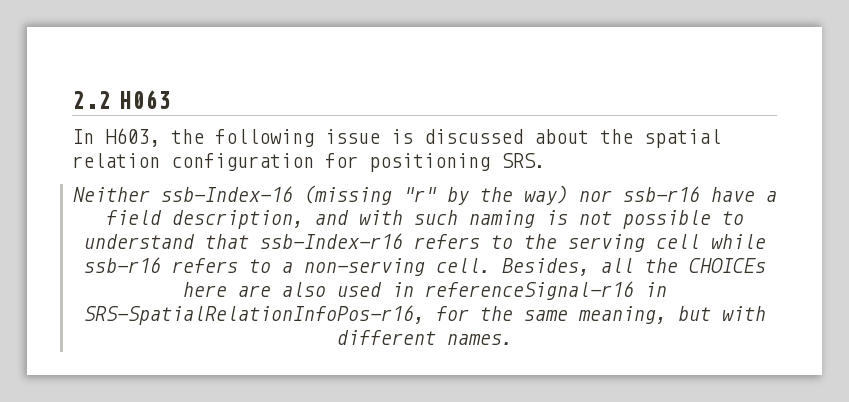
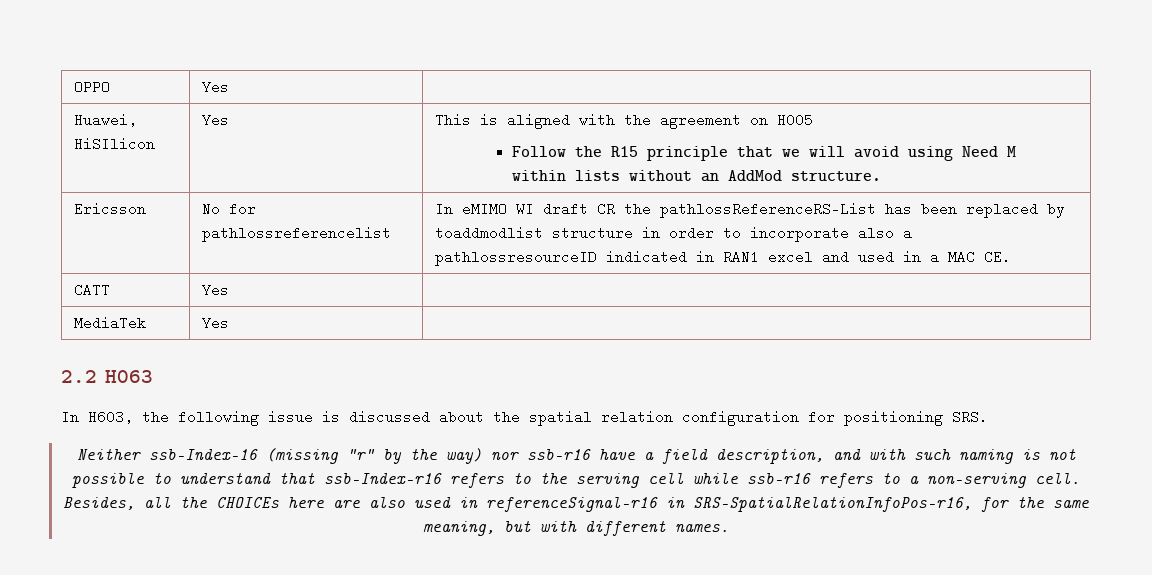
+ OPPO | Yes |
+ Huawei, HiSIlicon | Yes | This is aligned with the agreement on H005
+ Follow the R15 principle that we will avoid using Need M within lists without an AddMod structure.
+ Ericsson | No for pathlossreferencelist | In eMIMO WI draft CR the pathlossReferenceRS-List has been replaced by toaddmodlist structure in order to incorporate also a pathlossresourceID indicated in RAN1 excel and used in a MAC CE.
+ CATT | Yes |
+ MediaTek | Yes |

